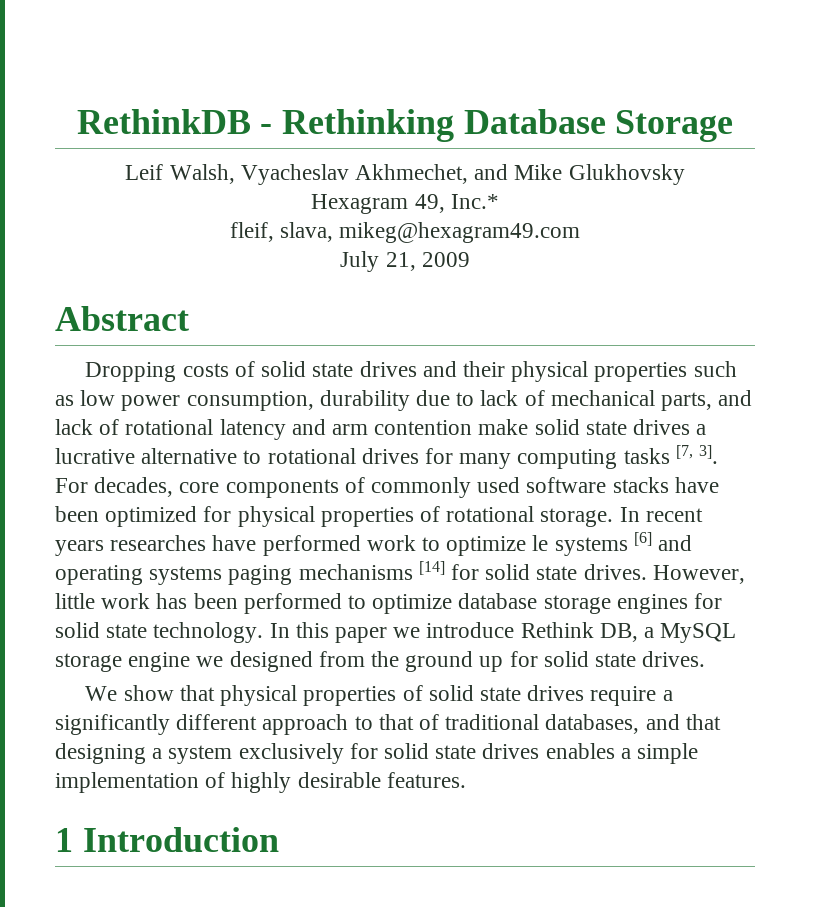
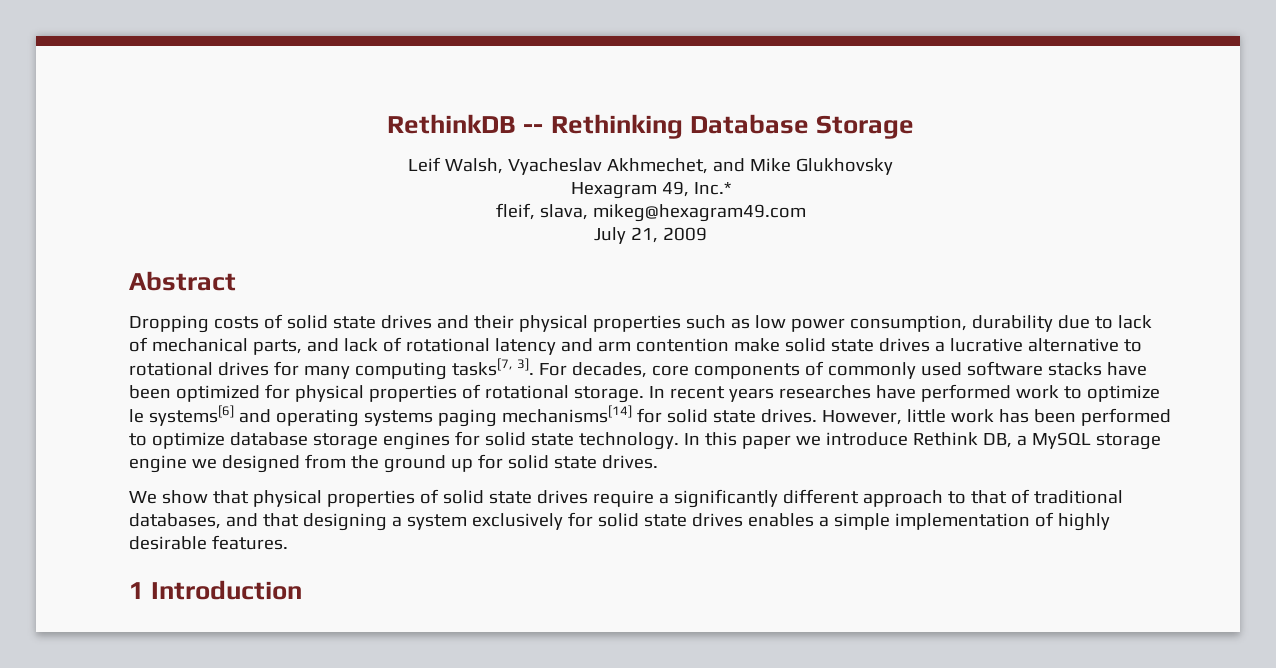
- RethinkDB - Rethinking Database Storage
+ RethinkDB -- Rethinking Database Storage
- Dropping costs of solid state drives and their physical properties such as low power consumption, durability due to lack of mechanical parts, and lack of rotational latency and arm contention make solid state drives a lucrative alternative to rotational drives for many computing tasks [7, 3].
+ Dropping costs of solid state drives and their physical properties such as low power consumption, durability due to lack of mechanical parts, and lack of rotational latency and arm contention make solid state drives a lucrative alternative to rotational drives for many computing tasks[7, 3].
- In recent years researches have performed work to optimize le systems [6] and operating systems paging mechanisms [14] for solid state drives.
+ In recent years researches have performed work to optimize le systems[6] and operating systems paging mechanisms[14] for solid state drives.

